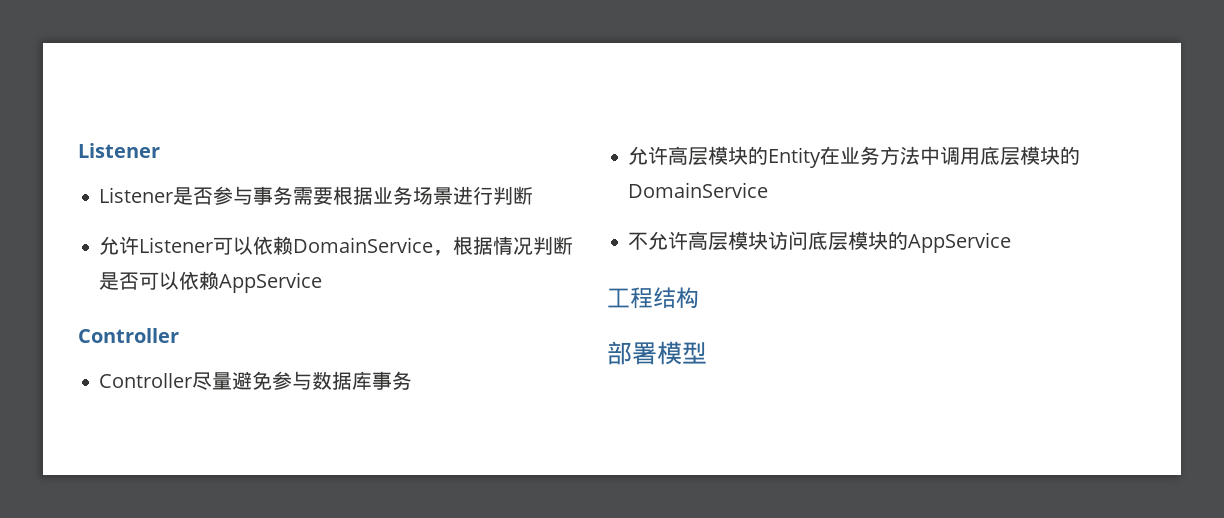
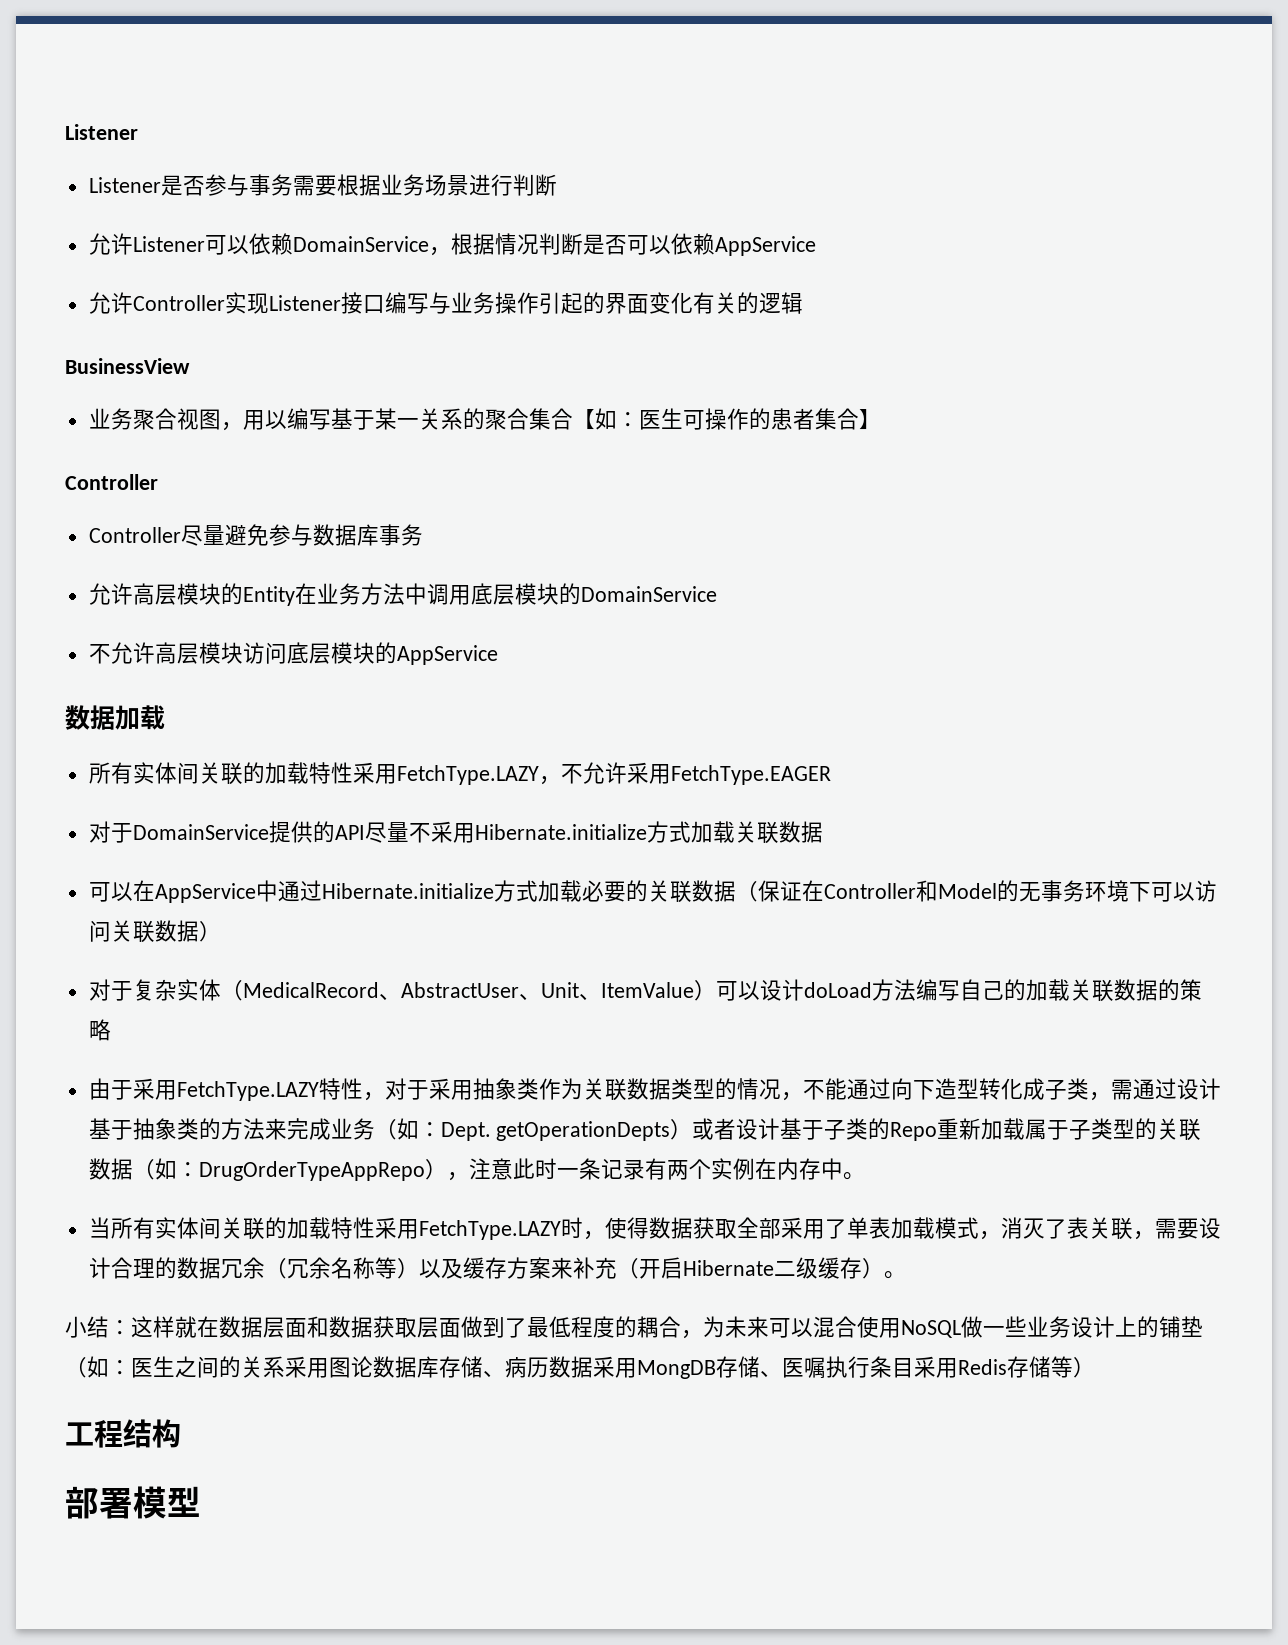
+ 允许Controller实现Listener接口编写与业务操作引起的界面变化有关的逻辑
+ BusinessView
+ 业务聚合视图，用以编写基于某一关系的聚合集合【如：医生可操作的患者集合】
+ 数据加载
+ 所有实体间关联的加载特性采用FetchType.LAZY，不允许采用FetchType.EAGER
+ 对于DomainService提供的API尽量不采用Hibernate.initialize方式加载关联数据
+ 可以在AppService中通过Hibernate.initialize方式加载必要的关联数据（保证在Controller和Model的无事务环境下可以访问关联数据）
+ 对于复杂实体（MedicalRecord、AbstractUser、Unit、ItemValue）可以设计doLoad方法编写自己的加载关联数据的策略
+ 由于采用FetchType.LAZY特性，对于采用抽象类作为关联数据类型的情况，不能通过向下造型转化成子类，需通过设计基于抽象类的方法来完成业务（如：Dept. getOperationDepts）或者设计基于子类的Repo重新加载属于子类型的关联数据（如：DrugOrderTypeAppRepo），注意此时一条记录有两个实例在内存中。
+ 当所有实体间关联的加载特性采用FetchType.LAZY时，使得数据获取全部采用了单表加载模式，消灭了表关联，需要设计合理的数据冗余（冗余名称等）以及缓存方案来补充（开启Hibernate二级缓存）。
+ 小结：这样就在数据层面和数据获取层面做到了最低程度的耦合，为未来可以混合使用NoSQL做一些业务设计上的铺垫（如：医生之间的关系采用图论数据库存储、病历数据采用MongDB存储、医嘱执行条目采用Redis存储等）

